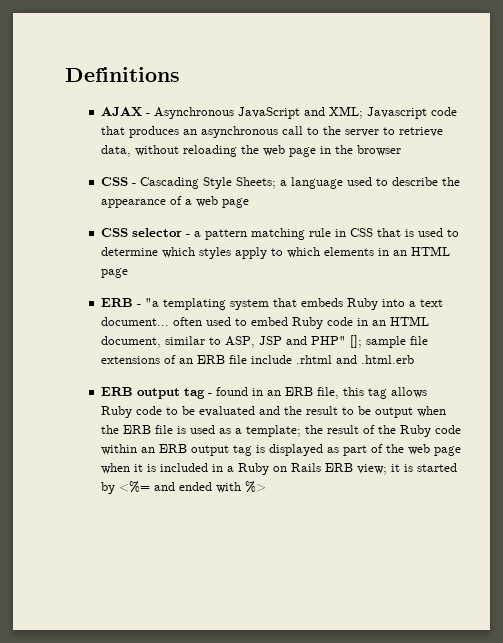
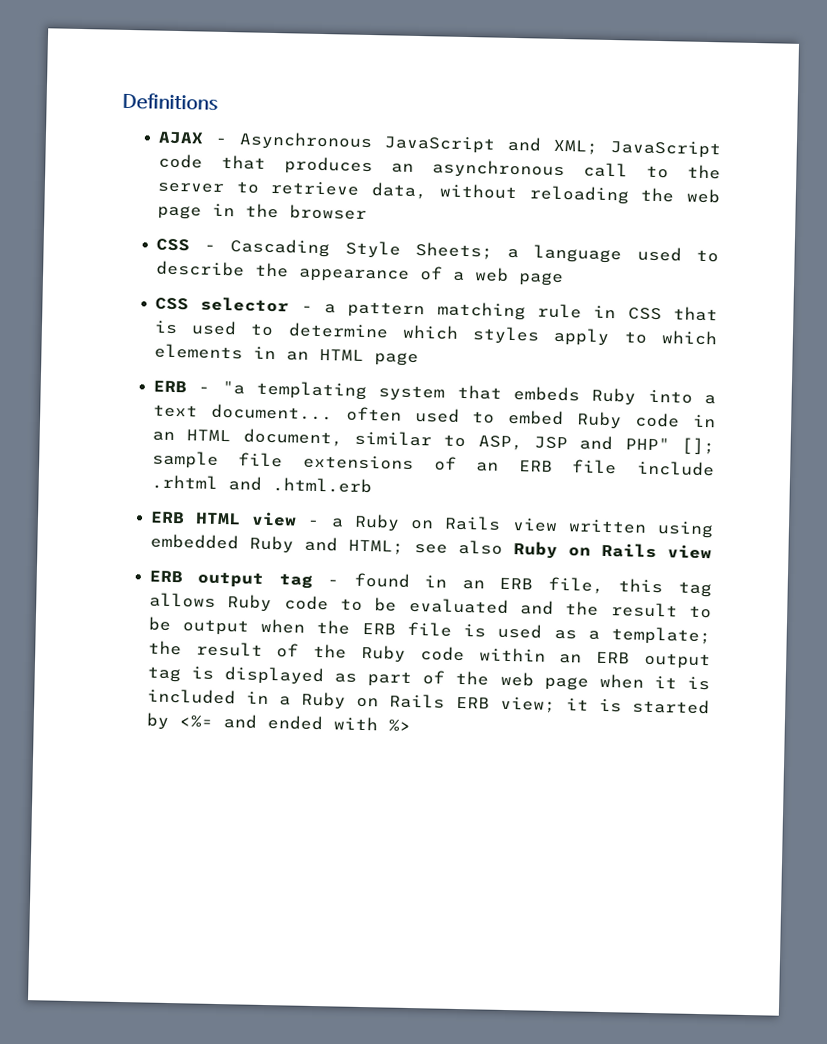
- AJAX - Asynchronous JavaScript and XML; Javascript code that produces an asynchronous call to the server to retrieve data, without reloading the web page in the browser
+ AJAX - Asynchronous JavaScript and XML; JavaScript code that produces an asynchronous call to the server to retrieve data, without reloading the web page in the browser
+ ERB HTML view - a Ruby on Rails view written using embedded Ruby and HTML; see also Ruby on Rails view

